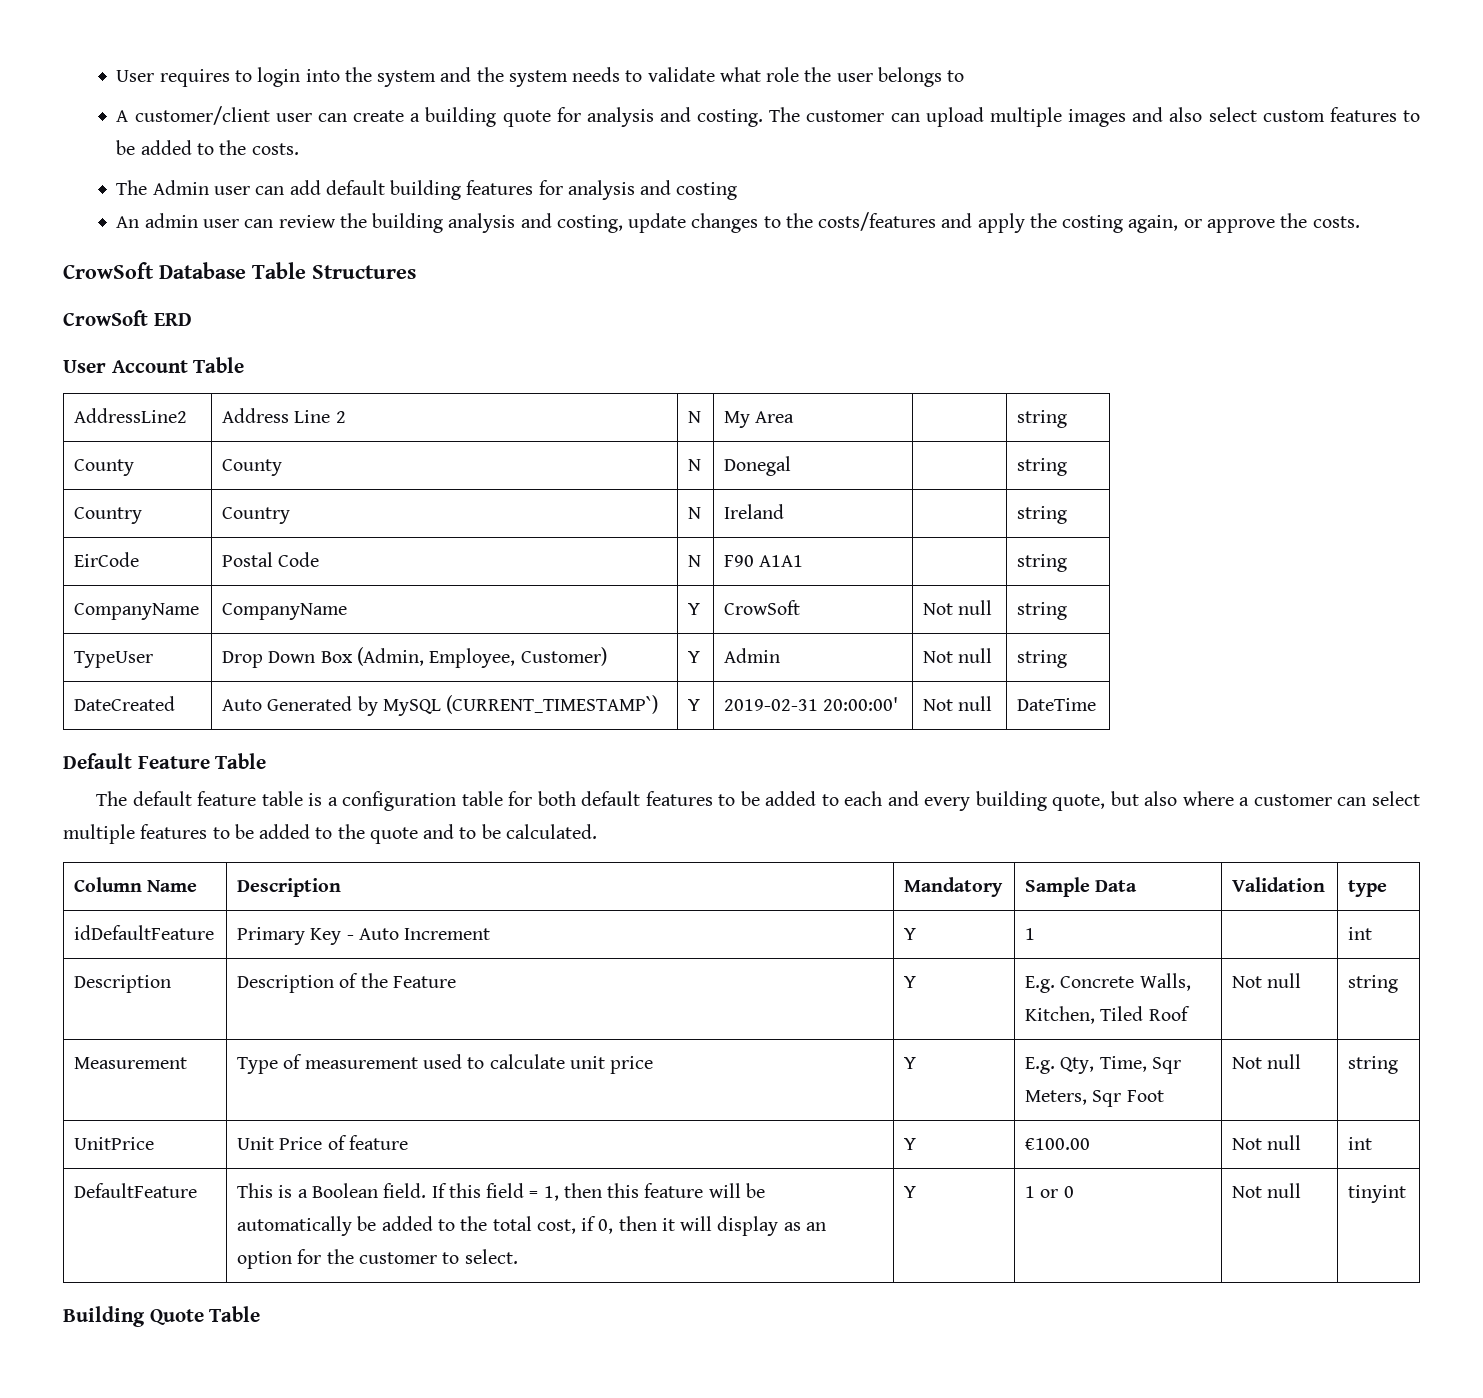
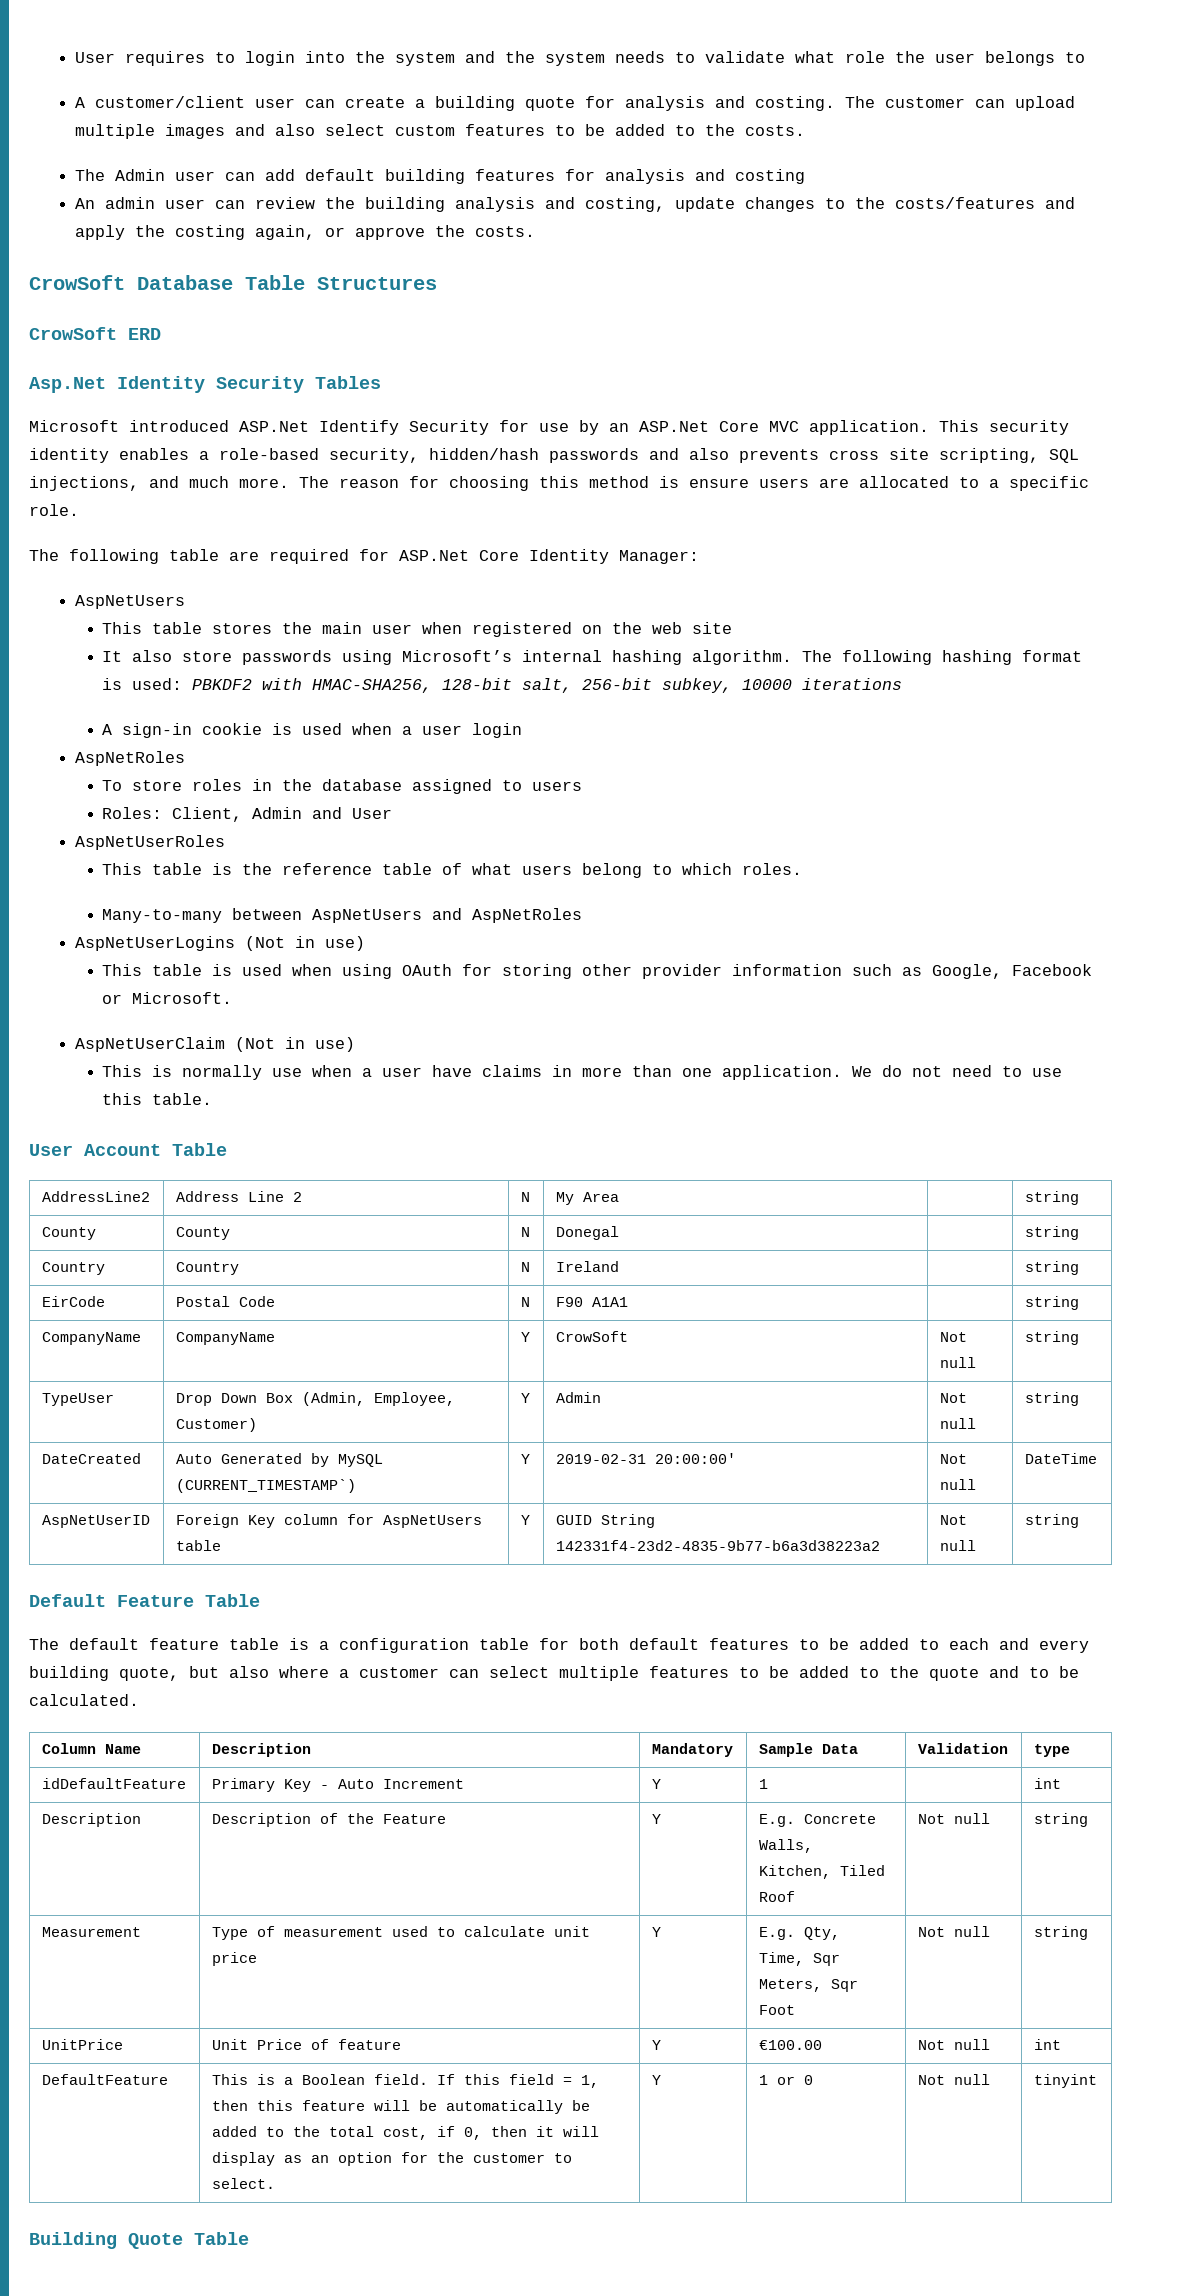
+ Asp.Net Identity Security Tables
+ Microsoft introduced ASP.Net Identify Security for use by an ASP.Net Core MVC application. This security identity enables a role-based security, hidden/hash passwords and also prevents cross site scripting, SQL injections, and much more. The reason for choosing this method is ensure users are allocated to a specific role.
+ The following table are required for ASP.Net Core Identity Manager:
+ AspNetUsers
+ This table stores the main user when registered on the web site
+ It also store passwords using Microsoft’s internal hashing algorithm. The following hashing format is used: PBKDF2 with HMAC-SHA256, 128-bit salt, 256-bit subkey, 10000 iterations
+ A sign-in cookie is used when a user login
+ AspNetRoles
+ To store roles in the database assigned to users
+ Roles: Client, Admin and User
+ AspNetUserRoles
+ This table is the reference table of what users belong to which roles.
+ Many-to-many between AspNetUsers and AspNetRoles
+ AspNetUserLogins (Not in use)
+ This table is used when using OAuth for storing other provider information such as Google, Facebook or Microsoft.
+ AspNetUserClaim (Not in use)
+ This is normally use when a user have claims in more than one application. We do not need to use this table.
+ AspNetUserID | Foreign Key column for AspNetUsers table | Y | GUID String 142331f4-23d2-4835-9b77-b6a3d38223a2 | Not null | string

